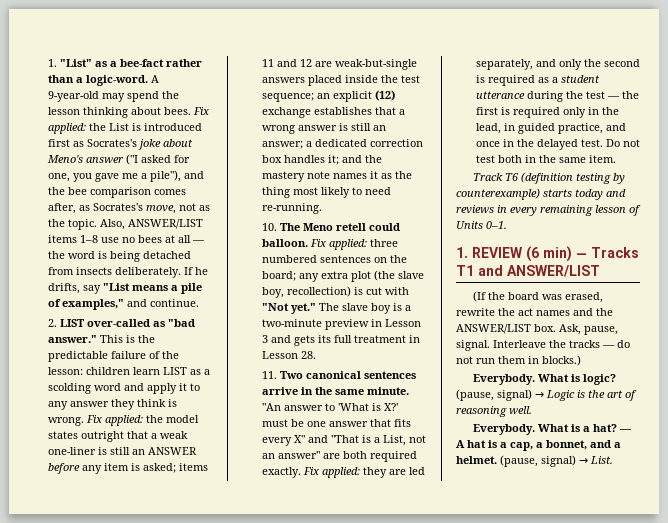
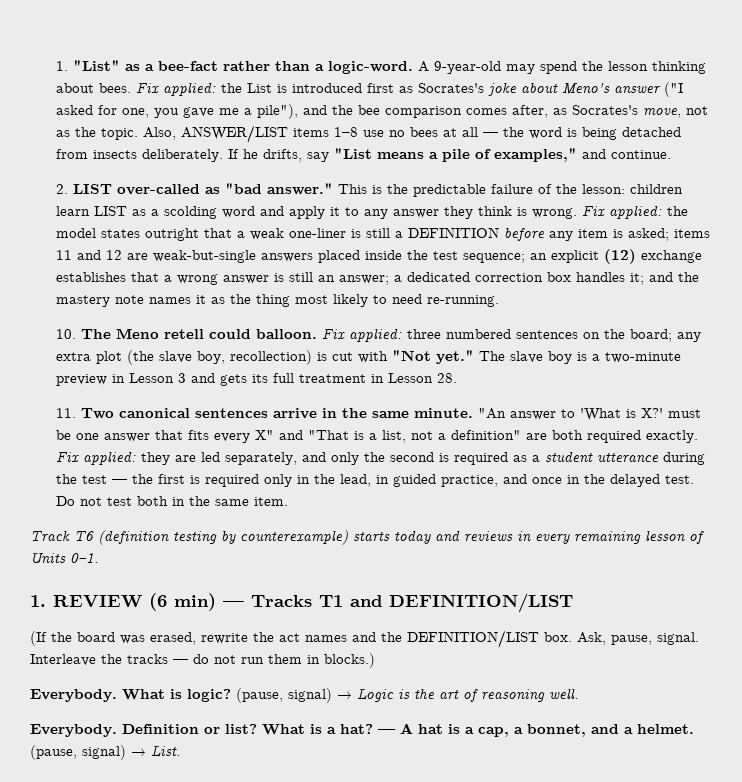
- the model states outright that a weak one-liner is still an ANSWER before any item is asked;
+ the model states outright that a weak one-liner is still a DEFINITION before any item is asked;
- "An answer to 'What is X?' must be one answer that fits every X" and "That is a List, not an answer" are both required exactly.
+ "An answer to 'What is X?' must be one answer that fits every X" and "That is a list, not a definition" are both required exactly.
- 1. REVIEW (6 min) — Tracks T1 and ANSWER/LIST
+ 1. REVIEW (6 min) — Tracks T1 and DEFINITION/LIST
- (If the board was erased, rewrite the act names and the ANSWER/LIST box.
+ (If the board was erased, rewrite the act names and the DEFINITION/LIST box.
+ Definition or list?

